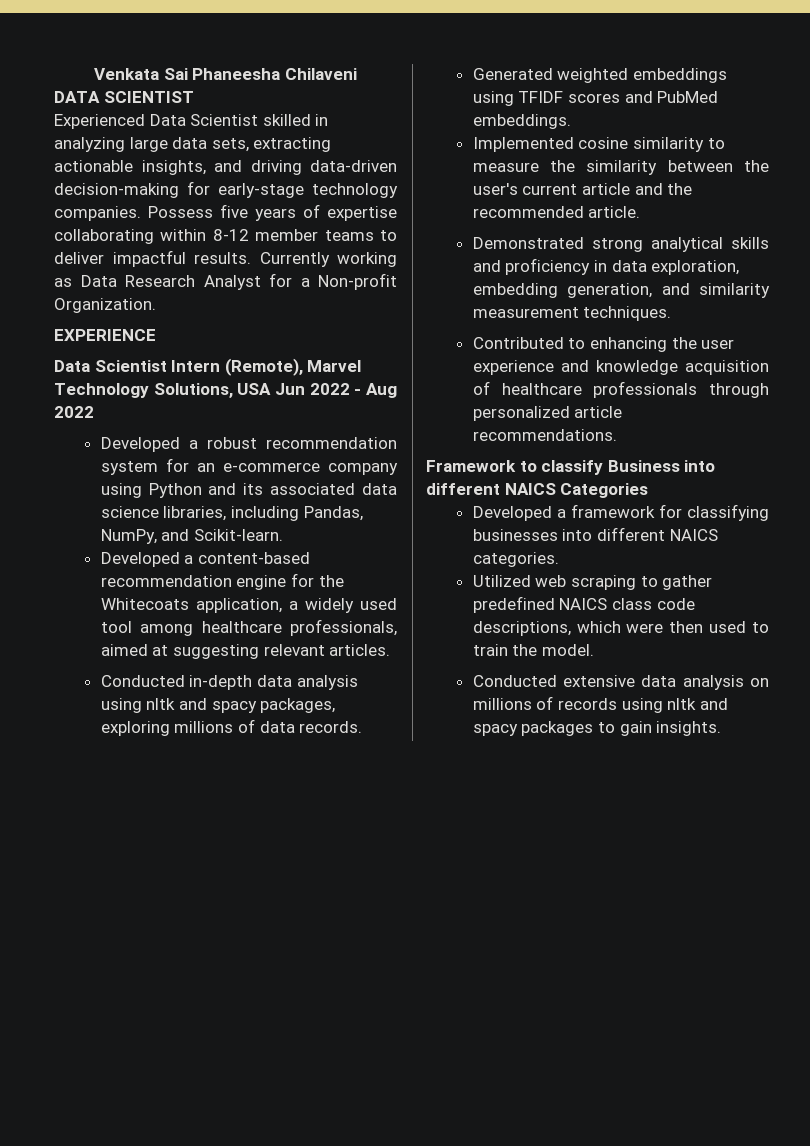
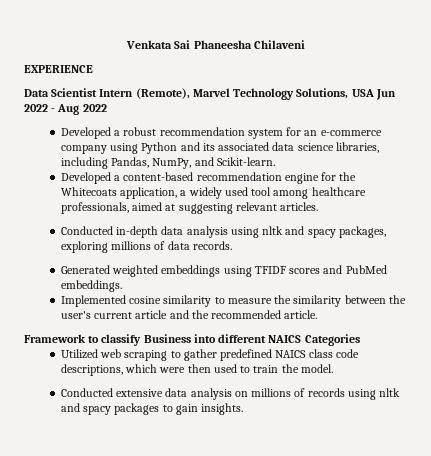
- DATA SCIENTIST
- Experienced Data Scientist skilled in analyzing large data sets, extracting actionable insights, and driving data-driven decision-making for early-stage technology companies. Possess five years of expertise collaborating within 8-12 member teams to deliver impactful results. Currently working as Data Research Analyst for a Non-profit Organization.
- Demonstrated strong analytical skills and proficiency in data exploration, embedding generation, and similarity measurement techniques.
- Contributed to enhancing the user experience and knowledge acquisition of healthcare professionals through personalized article recommendations.
- Developed a framework for classifying businesses into different NAICS categories.

